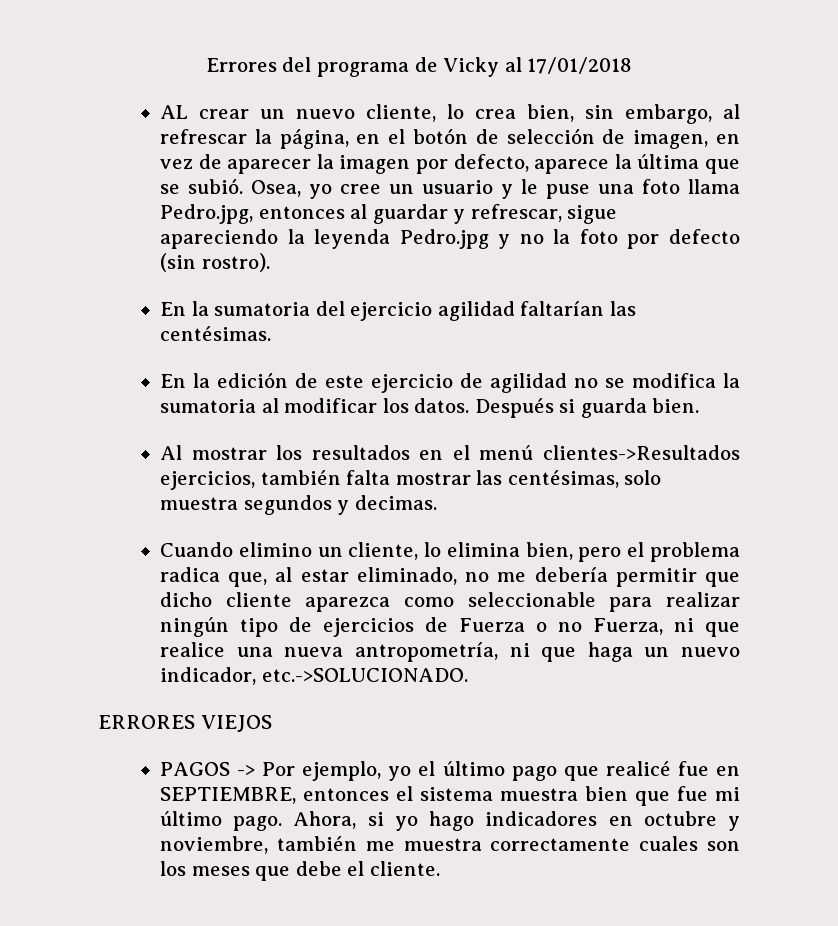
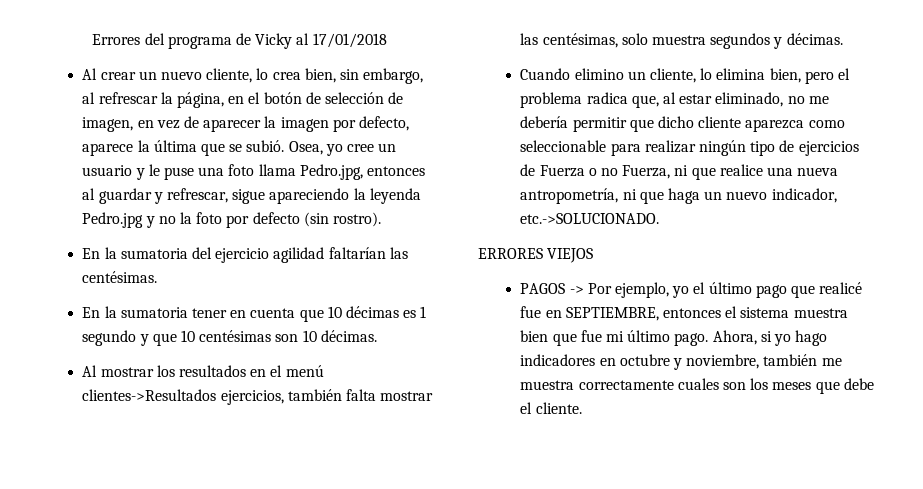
- AL crear un nuevo cliente, lo crea bien, sin embargo, al refrescar la página, en el botón de selección de imagen, en vez de aparecer la imagen por defecto, aparece la última que se subió.
+ Al crear un nuevo cliente, lo crea bien, sin embargo, al refrescar la página, en el botón de selección de imagen, en vez de aparecer la imagen por defecto, aparece la última que se subió.
- En la edición de este ejercicio de agilidad no se modifica la sumatoria al modificar los datos. Después si guarda bien.
+ En la sumatoria tener en cuenta que 10 décimas es 1 segundo y que 10 centésimas son 10 décimas.
- Al mostrar los resultados en el menú clientes->Resultados ejercicios, también falta mostrar las centésimas, solo muestra segundos y decimas.
+ Al mostrar los resultados en el menú clientes->Resultados ejercicios, también falta mostrar las centésimas, solo muestra segundos y décimas.

